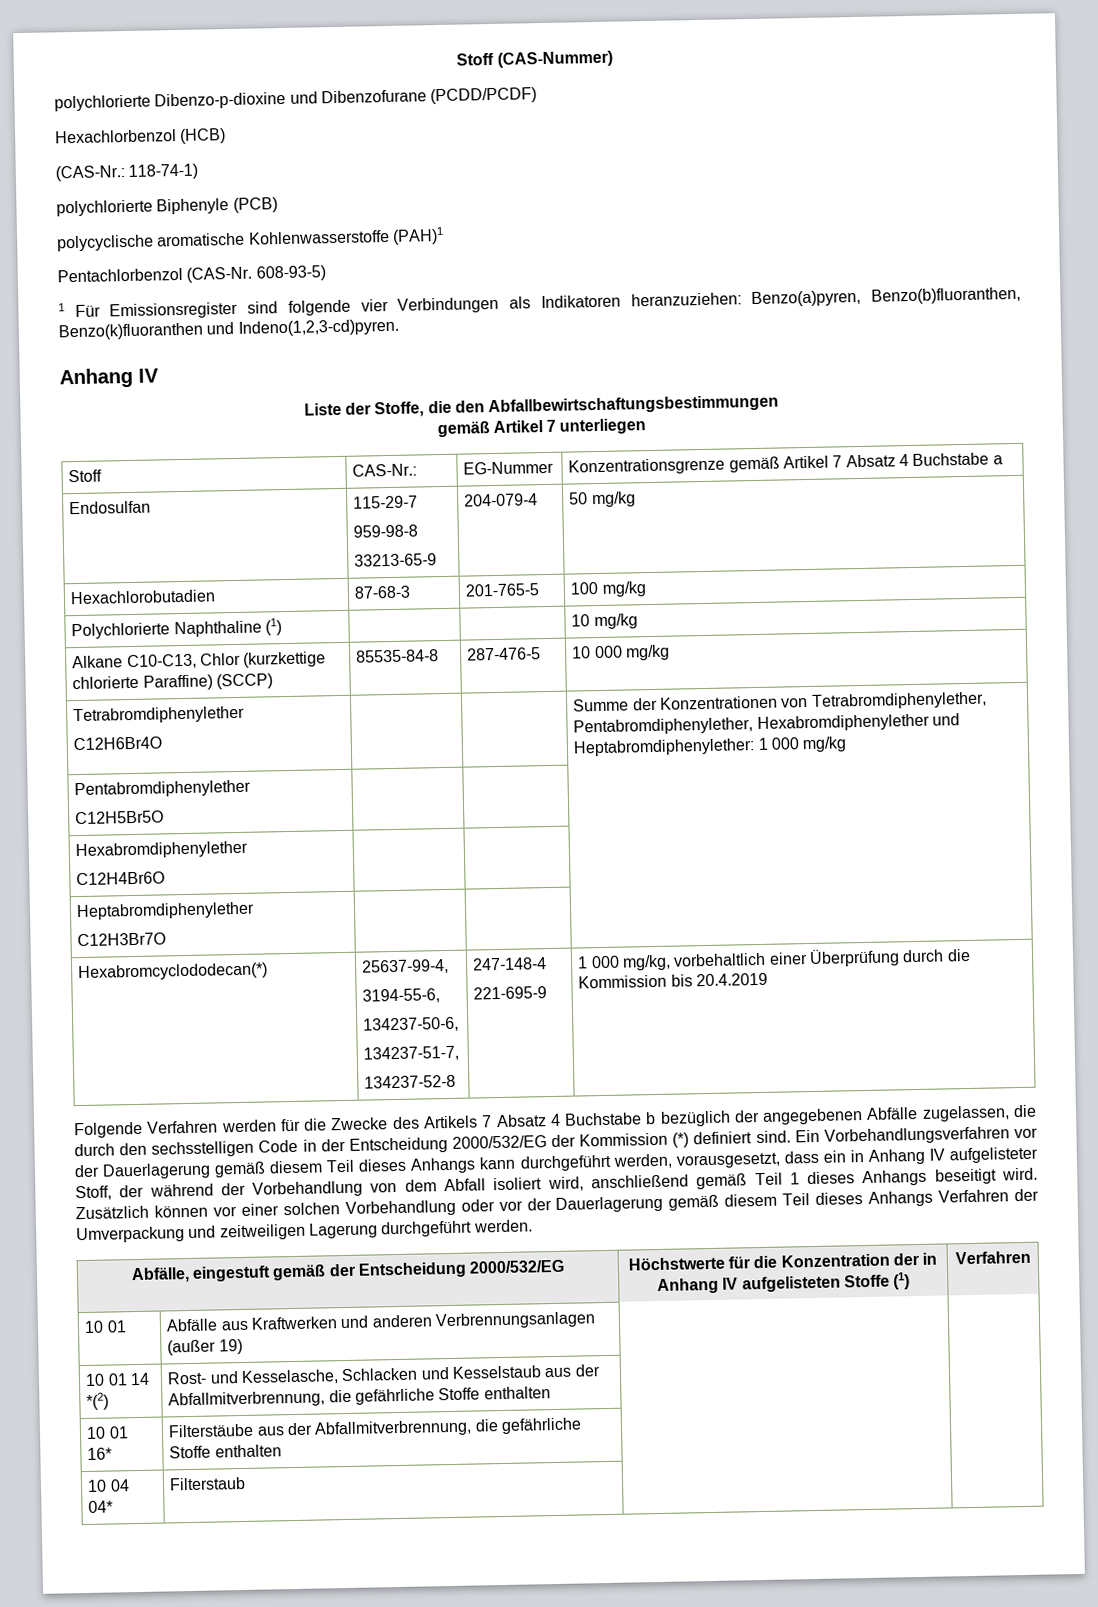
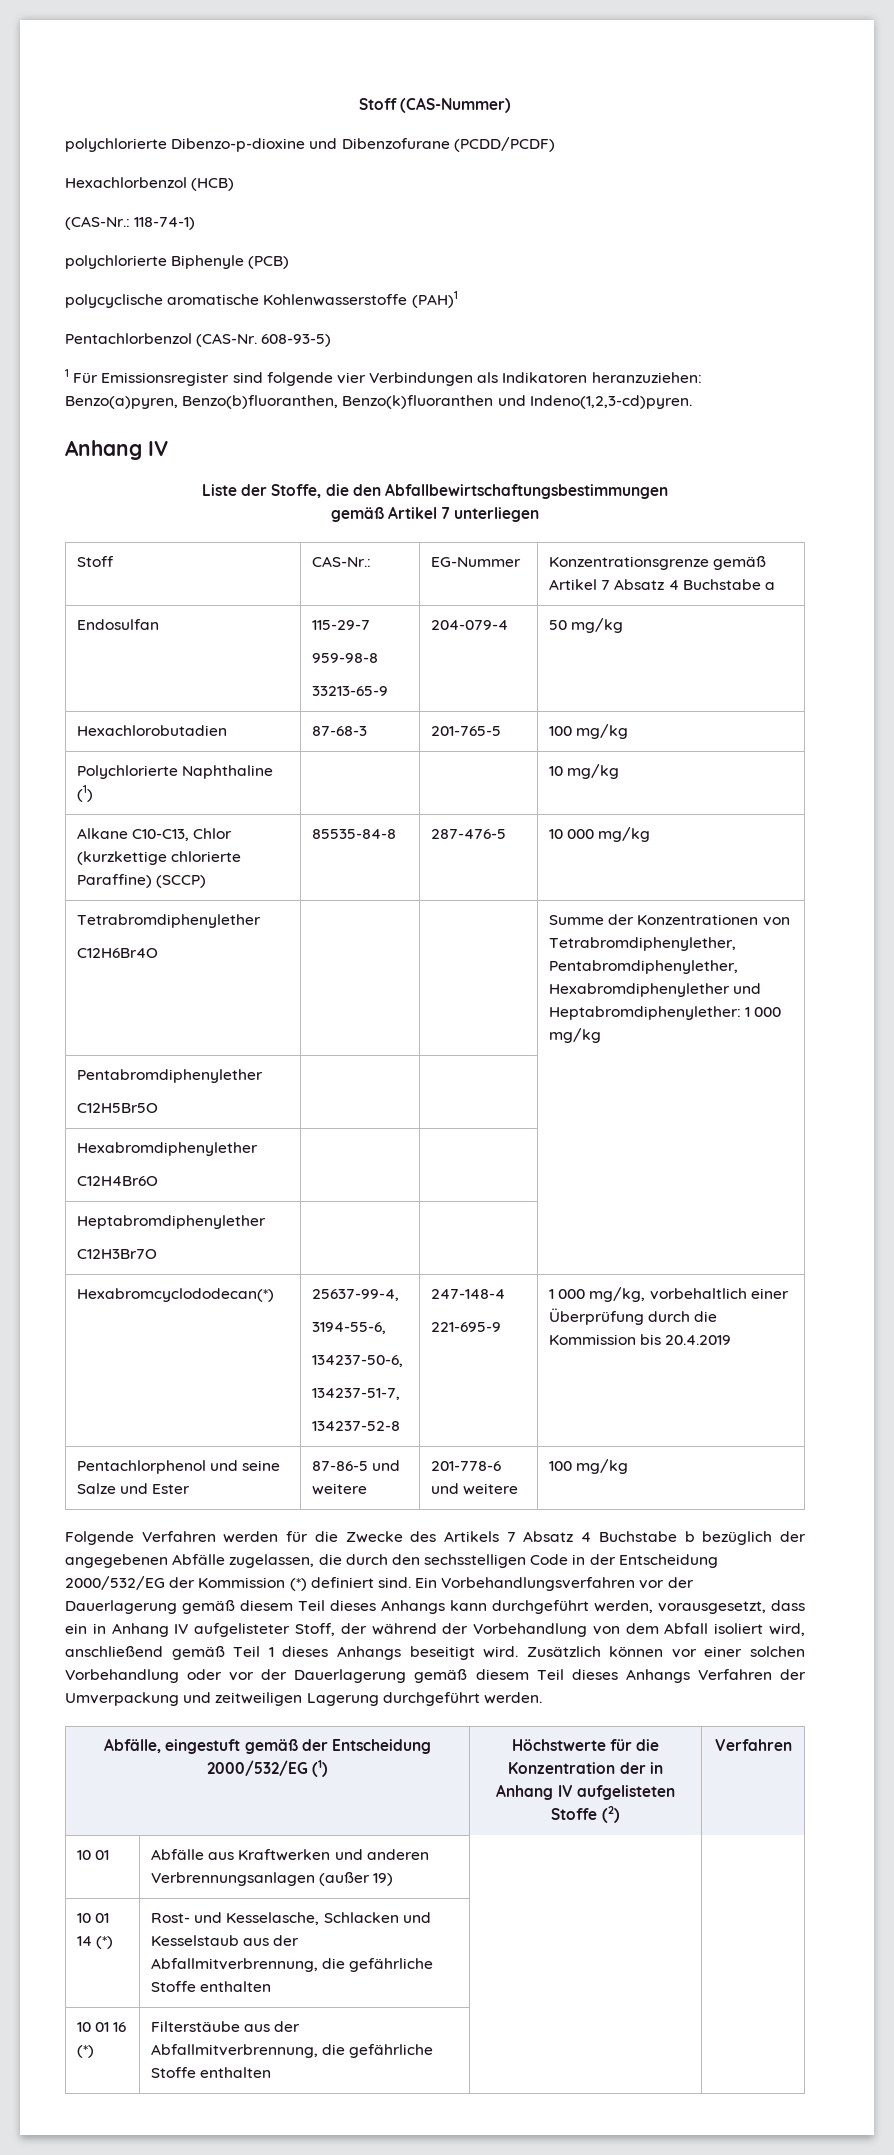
+ Pentachlorphenol und seine Salze und Ester | 87-86-5 und weitere | 201-778-6 und weitere | 100 mg/kg
- Abfälle, eingestuft gemäß der Entscheidung 2000/532/EG | Höchstwerte für die Konzentration der in Anhang IV aufgelisteten Stoffe (1) | Verfahren
+ Abfälle, eingestuft gemäß der Entscheidung 2000/532/EG (1) | Höchstwerte für die Konzentration der in Anhang IV aufgelisteten Stoffe (2) | Verfahren
- 10 01 14 *(2) | Rost- und Kesselasche, Schlacken und Kesselstaub aus der Abfallmitverbrennung, die gefährliche Stoffe enthalten | |
+ 10 01 14 (*) | Rost- und Kesselasche, Schlacken und Kesselstaub aus der Abfallmitverbrennung, die gefährliche Stoffe enthalten | |
- 10 01 16* | Filterstäube aus der Abfallmitverbrennung, die gefährliche Stoffe enthalten | |
+ 10 01 16 (*) | Filterstäube aus der Abfallmitverbrennung, die gefährliche Stoffe enthalten | |
- 10 04 04* | Filterstaub | |

